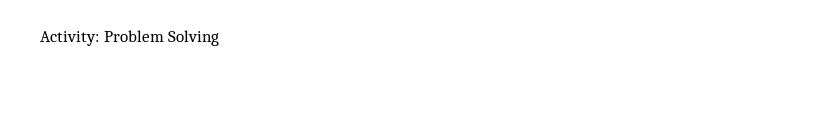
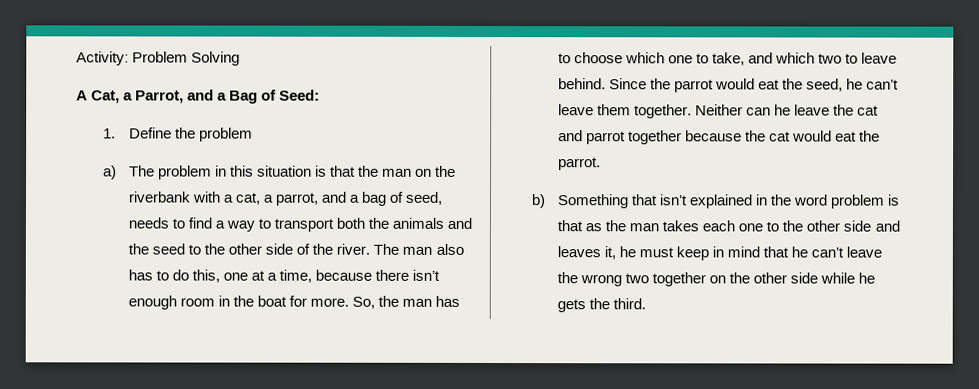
+ A Cat, a Parrot, and a Bag of Seed:
+ 1. Define the problem
+ a) The problem in this situation is that the man on the riverbank with a cat, a parrot, and a bag of seed, needs to find a way to transport both the animals and the seed to the other side of the river. The man also has to do this, one at a time, because there isn’t enough room in the boat for more. So, the man has to choose which one to take, and which two to leave behind. Since the parrot would eat the seed, he can’t leave them together. Neither can he leave the cat and parrot together because the cat would eat the parrot.
+ b) Something that isn’t explained in the word problem is that as the man takes each one to the other side and leaves it, he must keep in mind that he can’t leave the wrong two together on the other side while he gets the third.

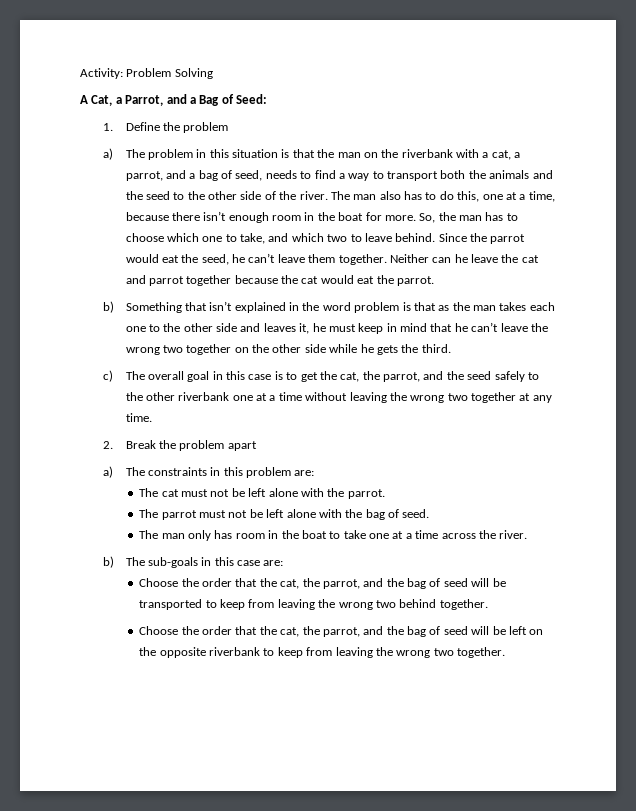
+ c) The overall goal in this case is to get the cat, the parrot, and the seed safely to the other riverbank one at a time without leaving the wrong two together at any time.
+ 2. Break the problem apart
+ a) The constraints in this problem are:
+ The cat must not be left alone with the parrot.
+ The parrot must not be left alone with the bag of seed.
+ The man only has room in the boat to take one at a time across the river.
+ b) The sub-goals in this case are:
+ Choose the order that the cat, the parrot, and the bag of seed will be transported to keep from leaving the wrong two behind together.
+ Choose the order that the cat, the parrot, and the bag of seed will be left on the opposite riverbank to keep from leaving the wrong two together.

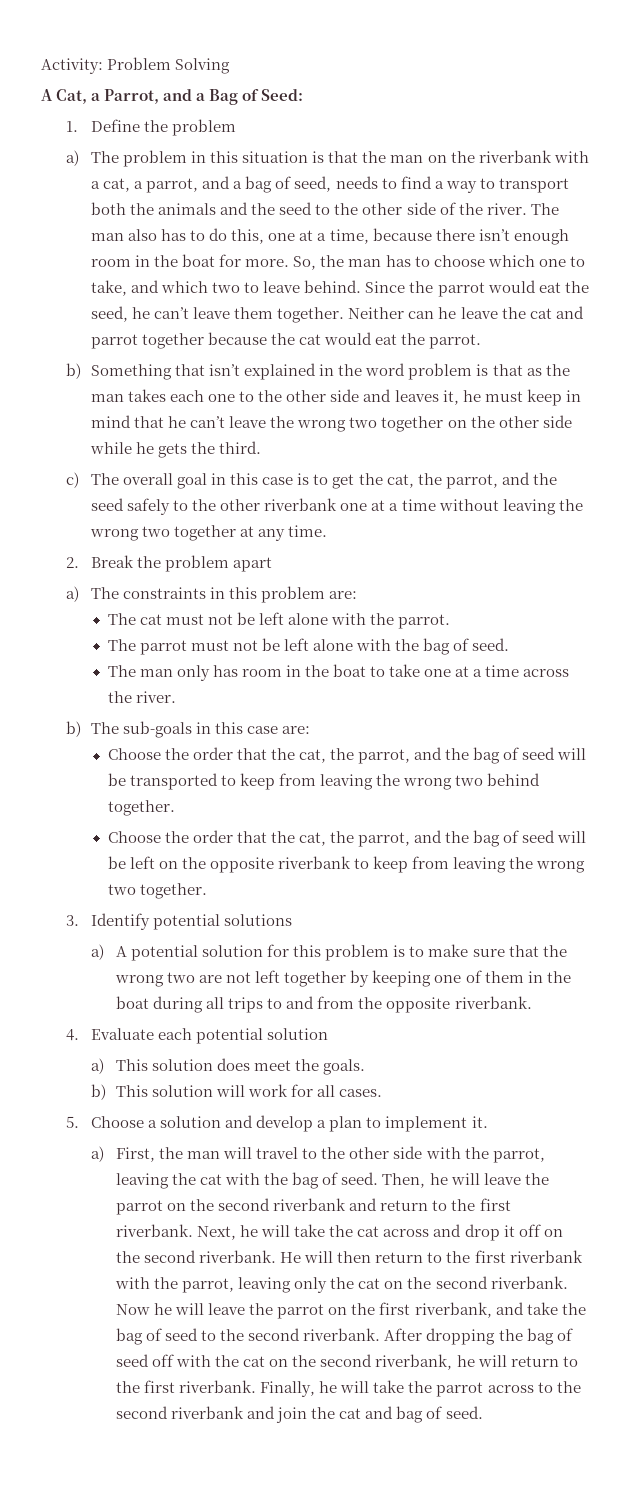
+ 3. Identify potential solutions
+ a) A potential solution for this problem is to make sure that the wrong two are not left together by keeping one of them in the boat during all trips to and from the opposite riverbank.
+ 4. Evaluate each potential solution
+ a) This solution does meet the goals.
+ b) This solution will work for all cases.
+ 5. Choose a solution and develop a plan to implement it.
+ a) First, the man will travel to the other side with the parrot, leaving the cat with the bag of seed. Then, he will leave the parrot on the second riverbank and return to the first riverbank. Next, he will take the cat across and drop it off on the second riverbank. He will then return to the first riverbank with the parrot, leaving only the cat on the second riverbank. Now he will leave the parrot on the first riverbank, and take the bag of seed to the second riverbank. After dropping the bag of seed off with the cat on the second riverbank, he will return to the first riverbank. Finally, he will take the parrot across to the second riverbank and join the cat and bag of seed.

